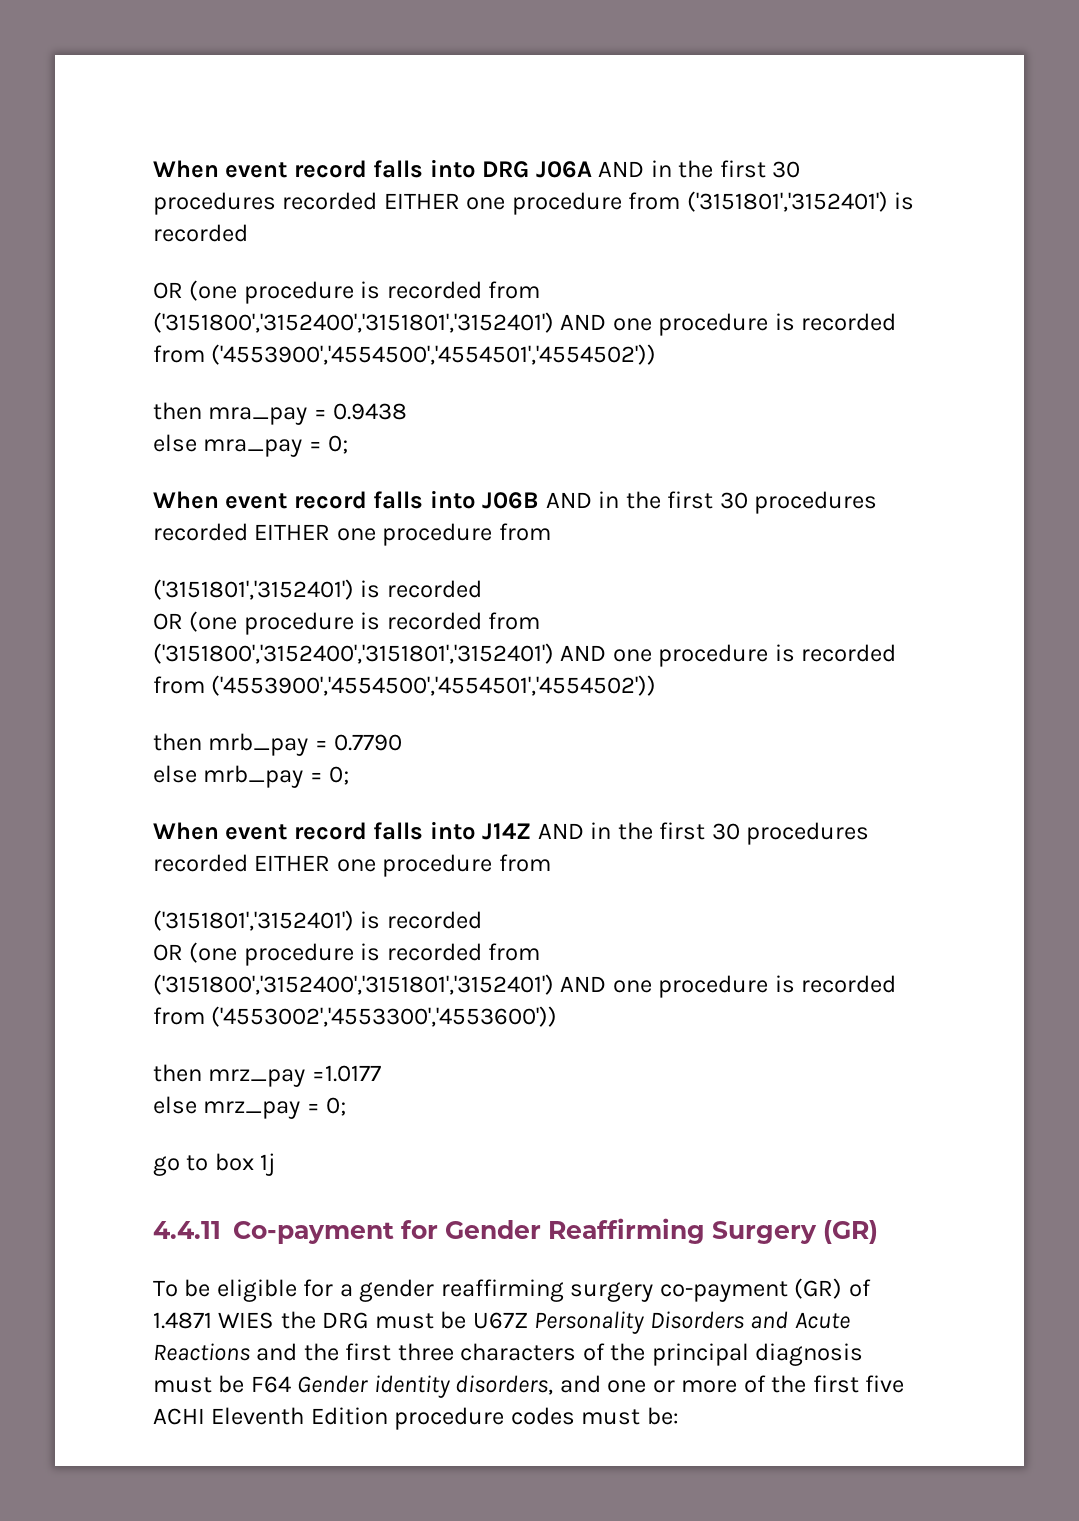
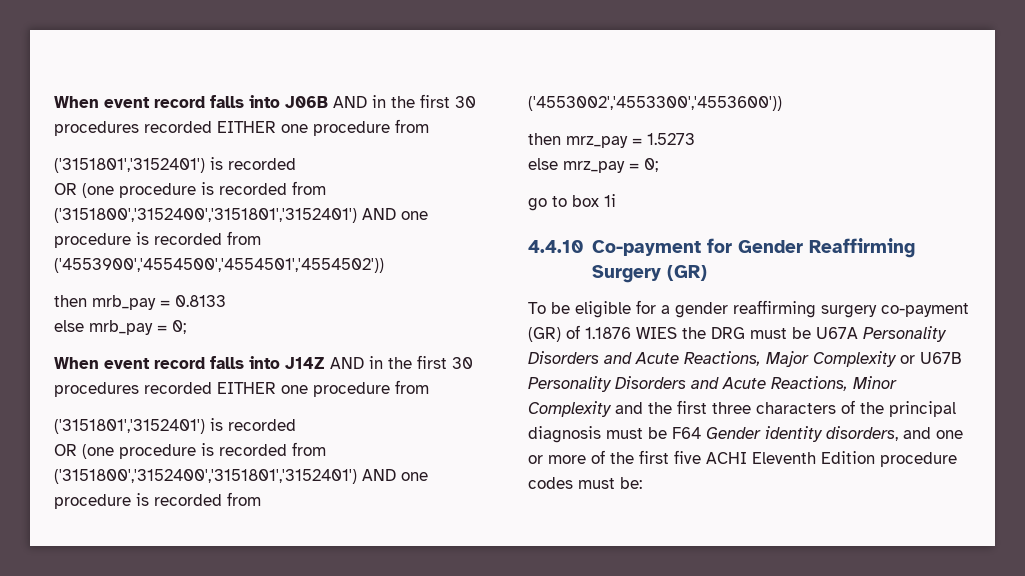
- When event record falls into DRG J06A AND in the first 30 procedures recorded EITHER one procedure from ('3151801','3152401') is recorded
- OR (one procedure is recorded from ('3151800','3152400','3151801','3152401') AND one procedure is recorded from ('4553900','4554500','4554501','4554502'))
- then mra_pay = 0.9438
- else mra_pay = 0;
- then mrb_pay = 0.7790
+ then mrb_pay = 0.8133
- then mrz_pay =1.0177
+ then mrz_pay = 1.5273
- go to box 1j
- 4.4.11 Co-payment for Gender Reaffirming Surgery (GR)
+ go to box 1i
+ 4.4.10 Co-payment for Gender Reaffirming Surgery (GR)
- To be eligible for a gender reaffirming surgery co-payment (GR) of 1.4871 WIES the DRG must be U67Z Personality Disorders and Acute Reactions and the first three characters of the principal diagnosis must be F64 Gender identity disorders, and one or more of the first five ACHI Eleventh Edition procedure codes must be:
+ To be eligible for a gender reaffirming surgery co-payment (GR) of 1.1876 WIES the DRG must be U67A Personality Disorders and Acute Reactions, Major Complexity or U67B Personality Disorders and Acute Reactions, Minor Complexity and the first three characters of the principal diagnosis must be F64 Gender identity disorders, and one or more of the first five ACHI Eleventh Edition procedure codes must be:

